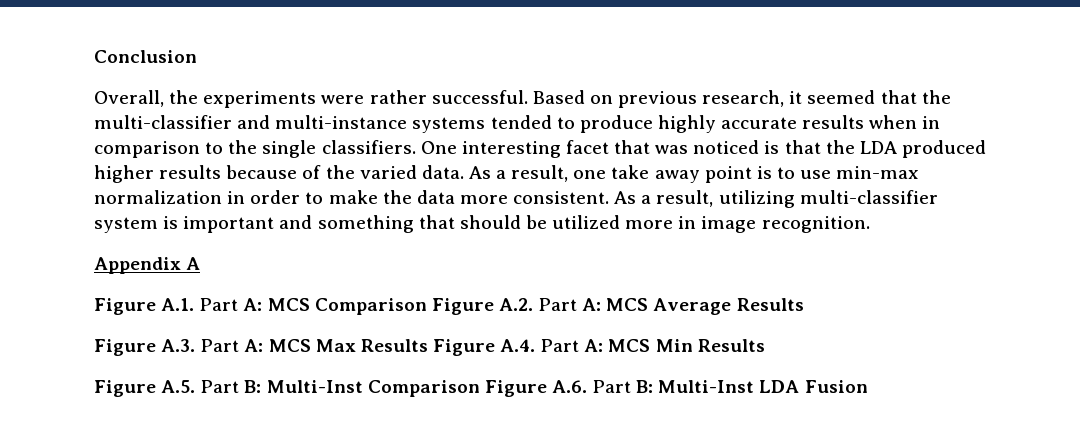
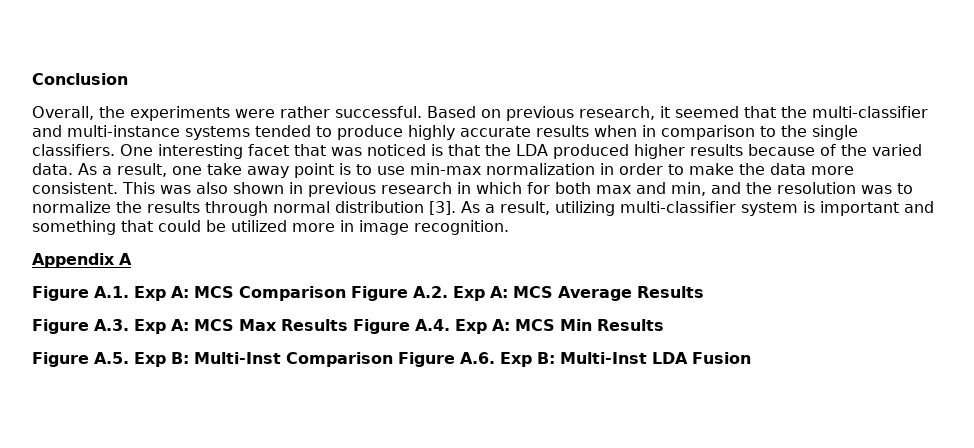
+ This was also shown in previous research in which for both max and min, and the resolution was to normalize the results through normal distribution [3].
- As a result, utilizing multi-classifier system is important and something that should be utilized more in image recognition.
+ As a result, utilizing multi-classifier system is important and something that could be utilized more in image recognition.
- Figure A.1. Part A: MCS Comparison Figure A.2. Part A: MCS Average Results
+ Figure A.1. Exp A: MCS Comparison Figure A.2. Exp A: MCS Average Results
- Figure A.3. Part A: MCS Max Results Figure A.4. Part A: MCS Min Results
+ Figure A.3. Exp A: MCS Max Results Figure A.4. Exp A: MCS Min Results
- Figure A.5. Part B: Multi-Inst Comparison Figure A.6. Part B: Multi-Inst LDA Fusion
+ Figure A.5. Exp B: Multi-Inst Comparison Figure A.6. Exp B: Multi-Inst LDA Fusion

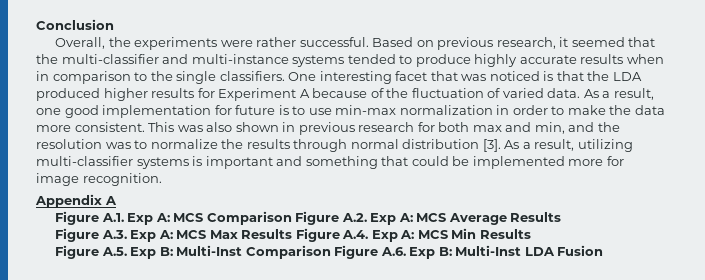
- One interesting facet that was noticed is that the LDA produced higher results because of the varied data.
+ One interesting facet that was noticed is that the LDA produced higher results for Experiment A because of the fluctuation of varied data.
- As a result, one take away point is to use min-max normalization in order to make the data more consistent.
+ As a result, one good implementation for future is to use min-max normalization in order to make the data more consistent.
- This was also shown in previous research in which for both max and min, and the resolution was to normalize the results through normal distribution [3].
+ This was also shown in previous research for both max and min, and the resolution was to normalize the results through normal distribution [3].
- As a result, utilizing multi-classifier system is important and something that could be utilized more in image recognition.
+ As a result, utilizing multi-classifier systems is important and something that could be implemented more for image recognition.

